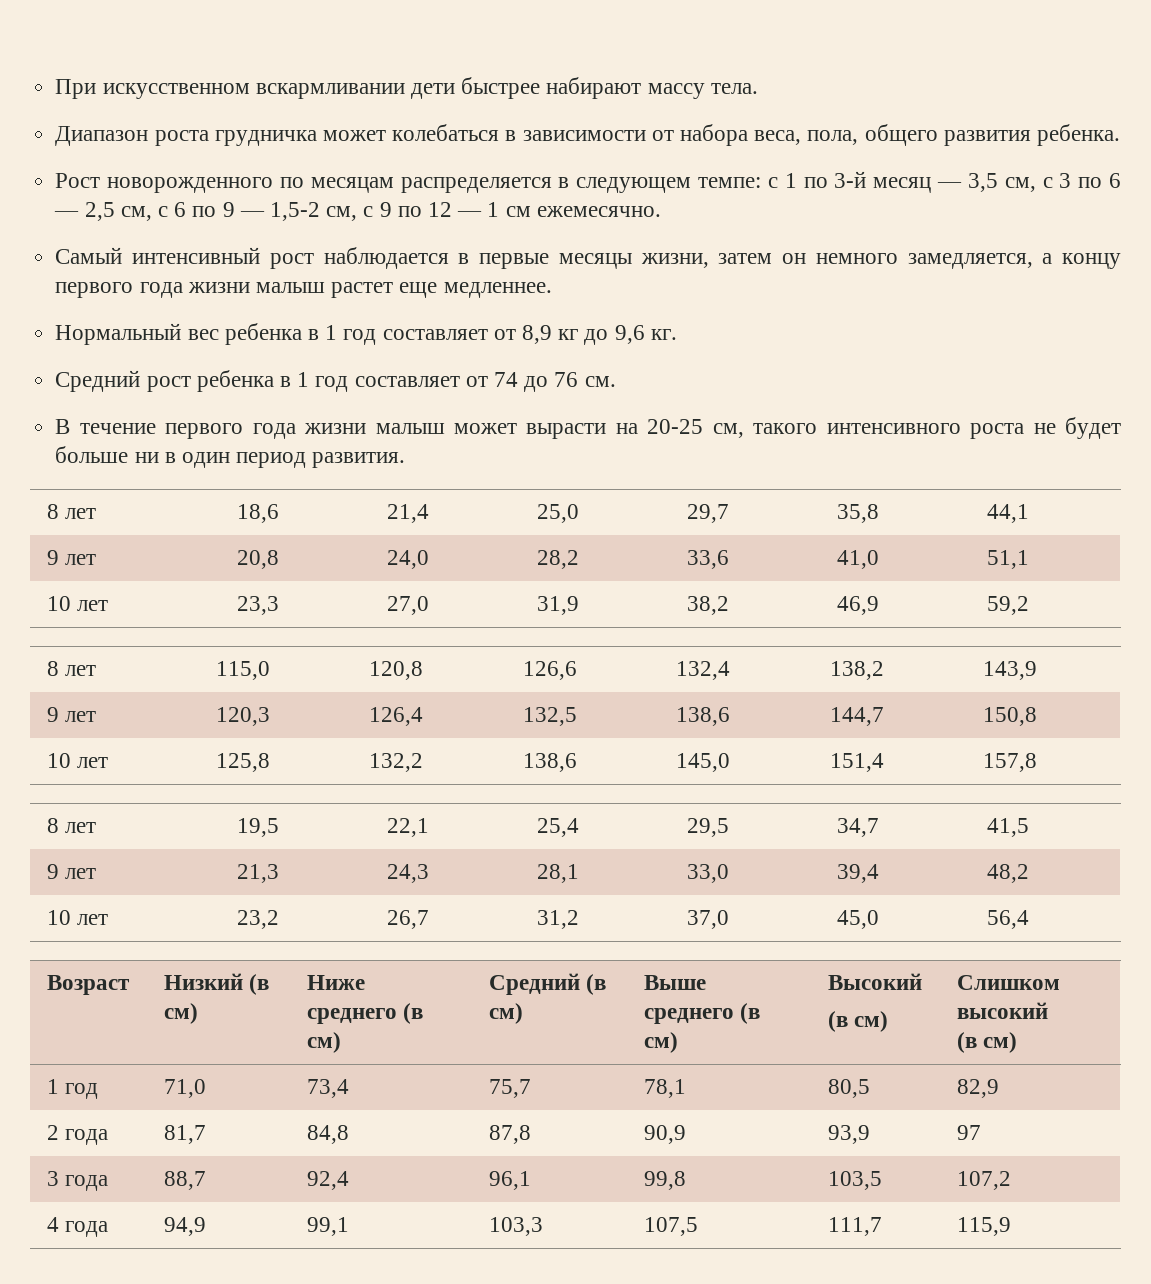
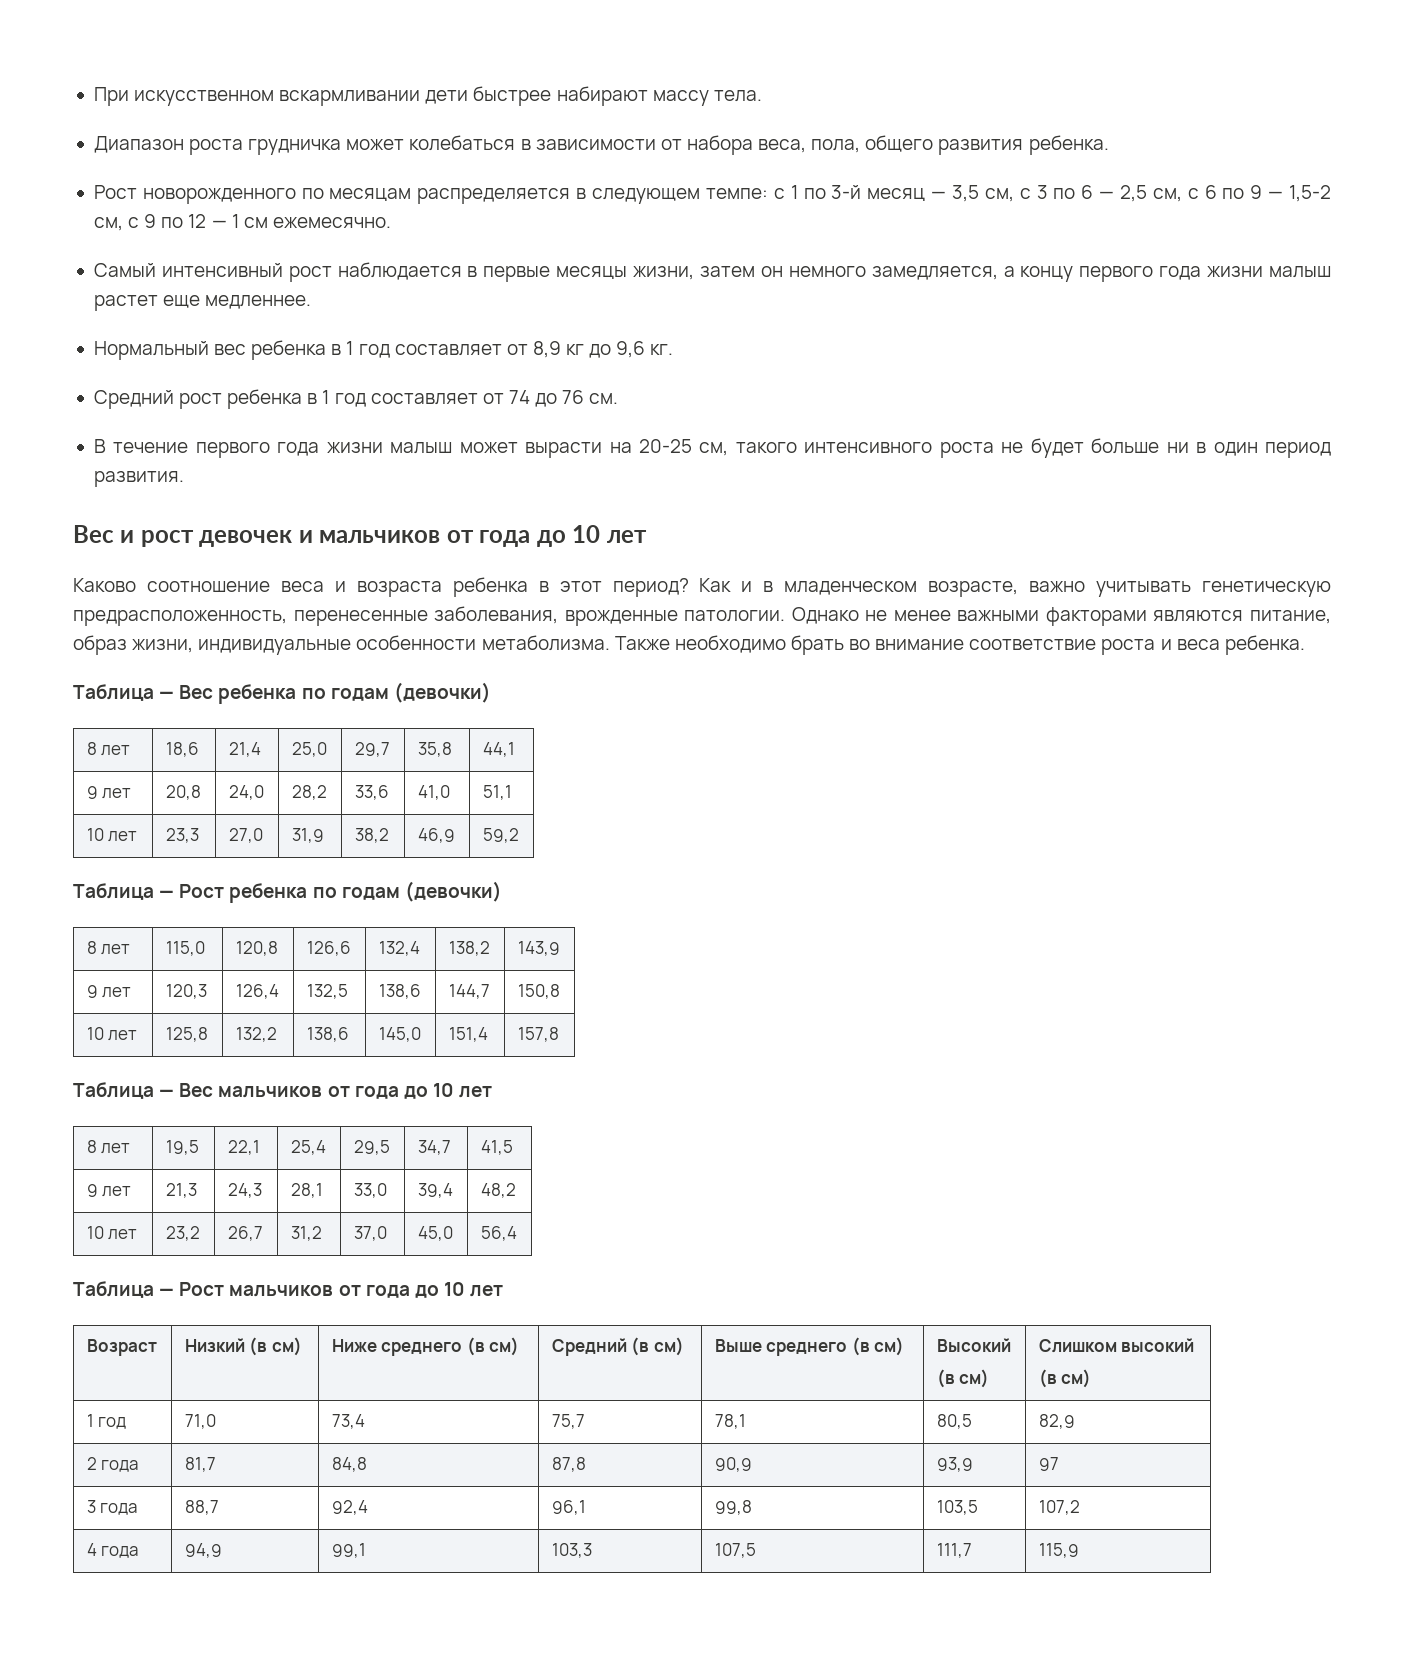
+ Вес и рост девочек и мальчиков от года до 10 лет
+ Каково соотношение веса и возраста ребенка в этот период? Как и в младенческом возрасте, важно учитывать генетическую предрасположенность, перенесенные заболевания, врожденные патологии. Однако не менее важными факторами являются питание, образ жизни, индивидуальные особенности метаболизма. Также необходимо брать во внимание соответствие роста и веса ребенка.
+ Таблица — Вес ребенка по годам (девочки)
+ Таблица — Рост ребенка по годам (девочки)
+ Таблица — Вес мальчиков от года до 10 лет
+ Таблица — Рост мальчиков от года до 10 лет

